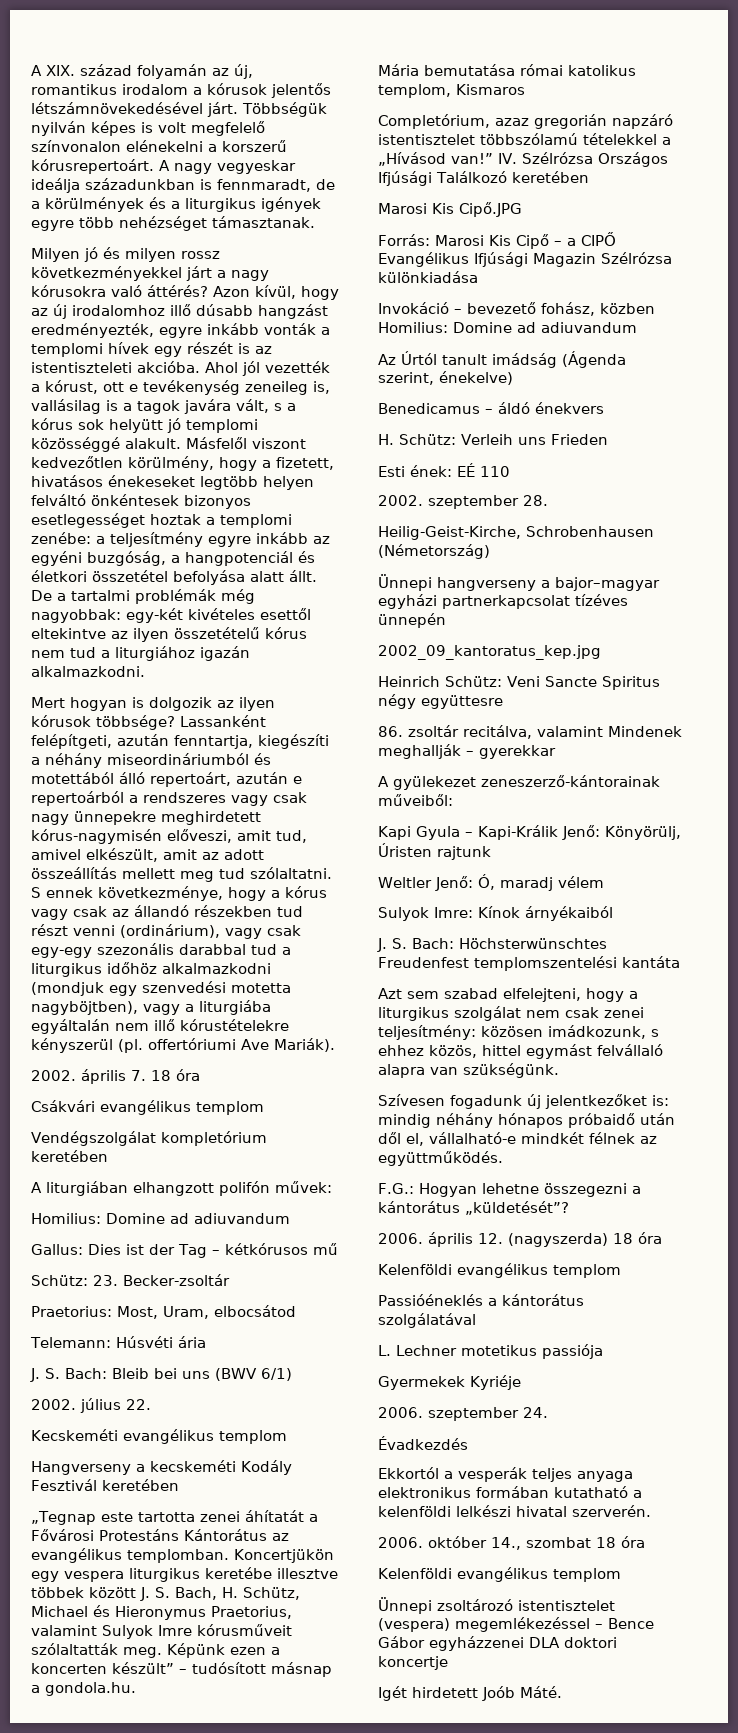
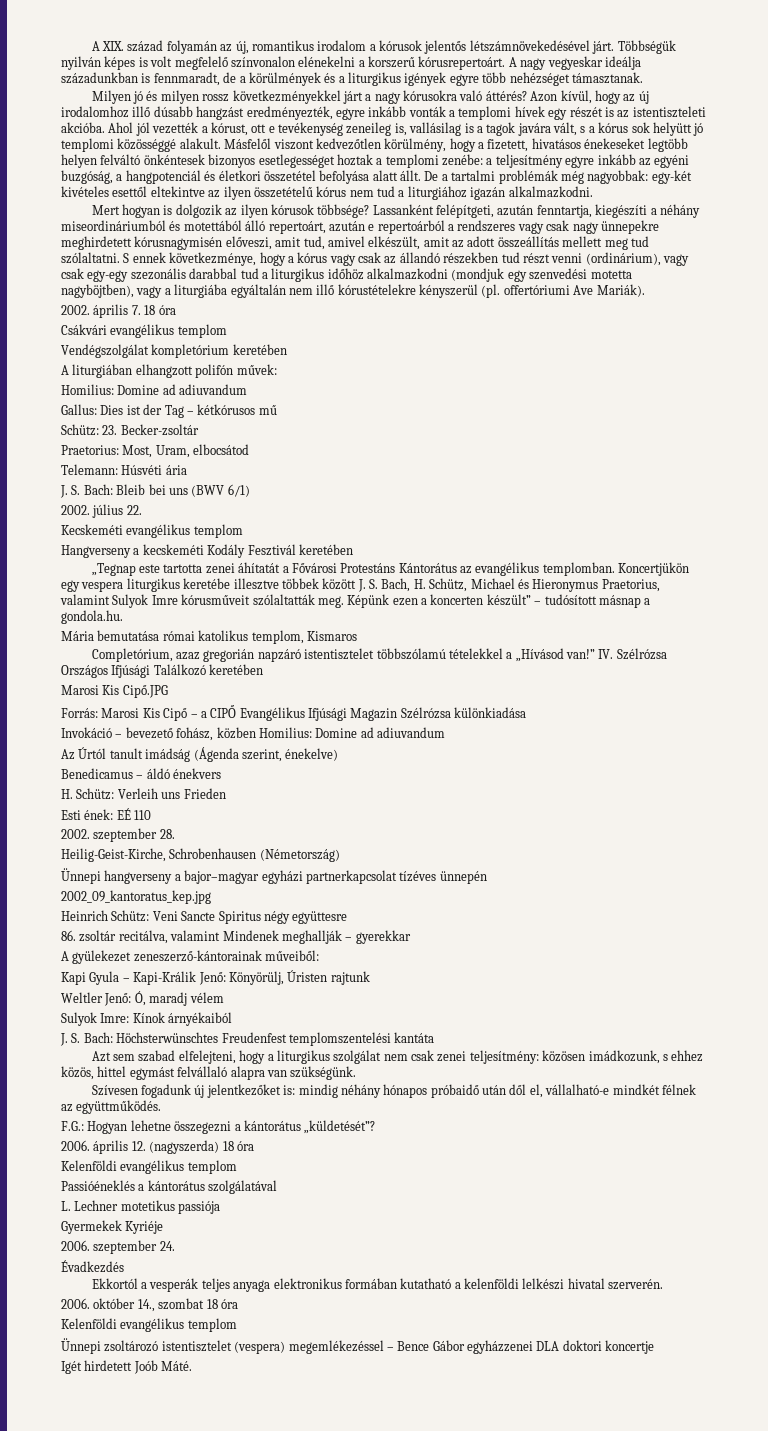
- Lassanként felépítgeti, azután fenntartja, kiegészíti a néhány miseordináriumból és motettából álló repertoárt, azután e repertoárból a rendszeres vagy csak nagy ünnepekre meghirdetett kórus-nagymisén előveszi, amit tud, amivel elkészült, amit az adott összeállítás mellett meg tud szólaltatni.
+ Lassanként felépítgeti, azután fenntartja, kiegészíti a néhány miseordináriumból és motettából álló repertoárt, azután e repertoárból a rendszeres vagy csak nagy ünnepekre meghirdetett kórusnagymisén előveszi, amit tud, amivel elkészült, amit az adott összeállítás mellett meg tud szólaltatni.

